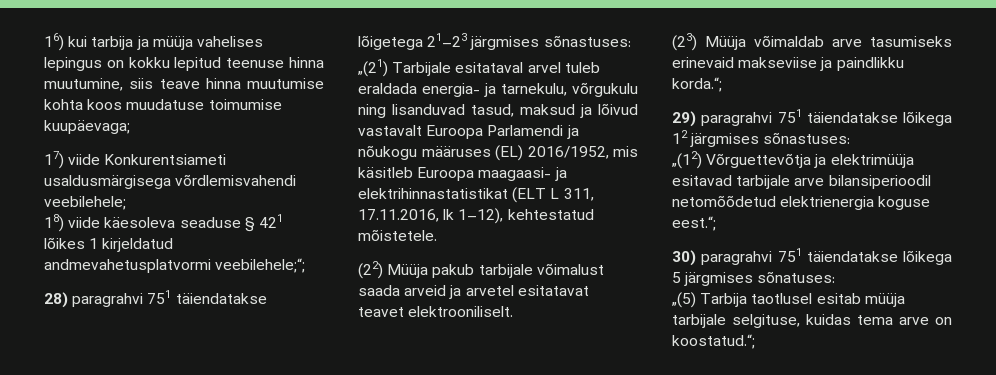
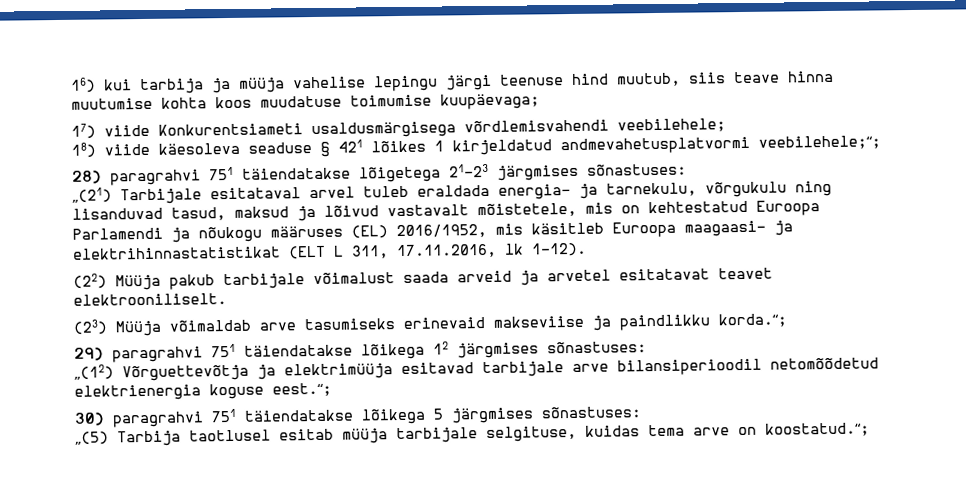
- 16) kui tarbija ja müüja vahelises lepingus on kokku lepitud teenuse hinna muutumine, siis teave hinna muutumise kohta koos muudatuse toimumise kuupäevaga;
+ 16) kui tarbija ja müüja vahelise lepingu järgi teenuse hind muutub, siis teave hinna muutumise kohta koos muudatuse toimumise kuupäevaga;
- „(21) Tarbijale esitataval arvel tuleb eraldada energia- ja tarnekulu, võrgukulu ning lisanduvad tasud, maksud ja lõivud vastavalt Euroopa Parlamendi ja nõukogu määruses (EL) 2016/1952, mis käsitleb Euroopa maagaasi- ja elektrihinnastatistikat (ELT L 311, 17.11.2016, lk 1–12), kehtestatud mõistetele.
+ „(21) Tarbijale esitataval arvel tuleb eraldada energia- ja tarnekulu, võrgukulu ning lisanduvad tasud, maksud ja lõivud vastavalt mõistetele, mis on kehtestatud Euroopa Parlamendi ja nõukogu määruses (EL) 2016/1952, mis käsitleb Euroopa maagaasi- ja elektrihinnastatistikat (ELT L 311, 17.11.2016, lk 1–12).
- 30) paragrahvi 751 täiendatakse lõikega 5 järgmises sõnatuses:
+ 30) paragrahvi 751 täiendatakse lõikega 5 järgmises sõnastuses:

